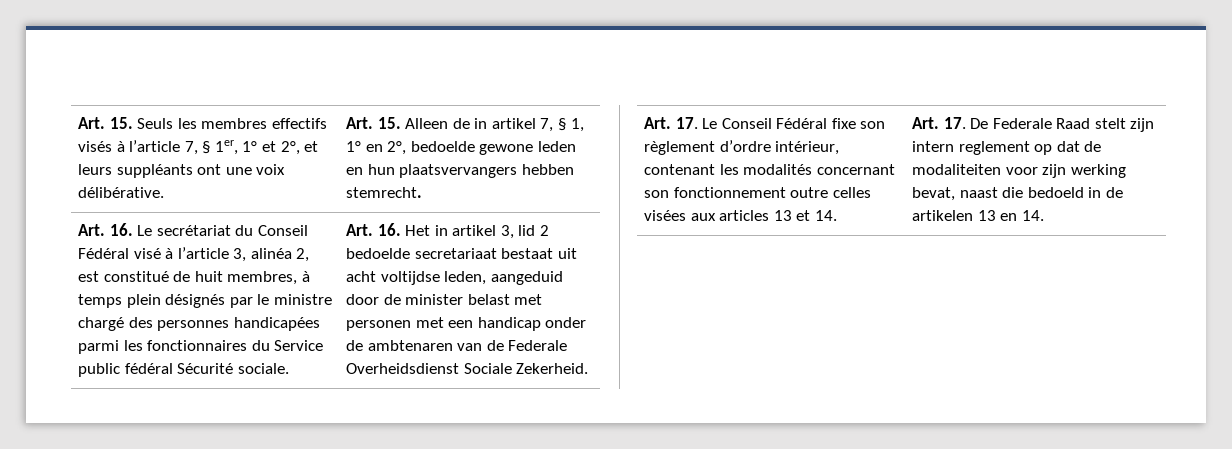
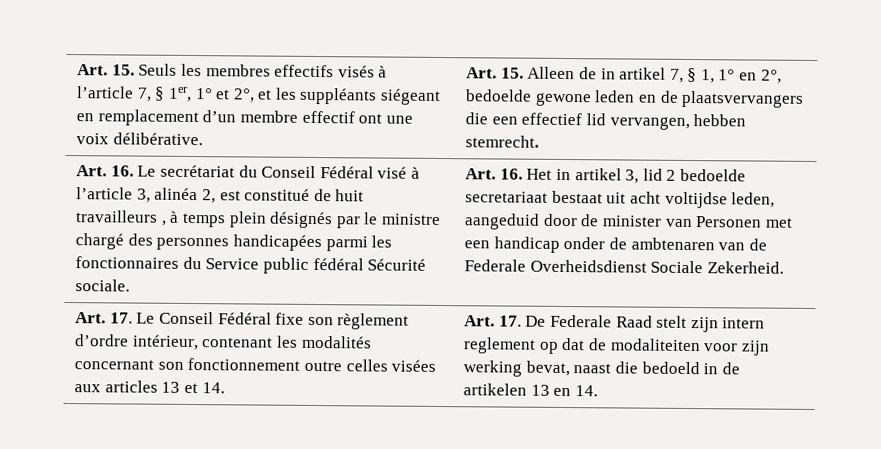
- Art. 15. Seuls les membres effectifs visés à l’article 7, § 1er, 1° et 2°, et leurs suppléants ont une voix délibérative.
+ Art. 15. Seuls les membres effectifs visés à l’article 7, § 1er, 1° et 2°, et les suppléants siégeant en remplacement d’un membre effectif ont une voix délibérative.
- Art. 15. Alleen de in artikel 7, § 1, 1° en 2°, bedoelde gewone leden en hun plaatsvervangers hebben stemrecht.
+ Art. 15. Alleen de in artikel 7, § 1, 1° en 2°, bedoelde gewone leden en de plaatsvervangers die een effectief lid vervangen, hebben stemrecht.
- Art. 16. Le secrétariat du Conseil Fédéral visé à l’article 3, alinéa 2, est constitué de huit membres, à temps plein désignés par le ministre chargé des personnes handicapées parmi les fonctionnaires du Service public fédéral Sécurité sociale.
+ Art. 16. Le secrétariat du Conseil Fédéral visé à l’article 3, alinéa 2, est constitué de huit travailleurs , à temps plein désignés par le ministre chargé des personnes handicapées parmi les fonctionnaires du Service public fédéral Sécurité sociale.
- Art. 16. Het in artikel 3, lid 2 bedoelde secretariaat bestaat uit acht voltijdse leden, aangeduid door de minister belast met personen met een handicap onder de ambtenaren van de Federale Overheidsdienst Sociale Zekerheid.
+ Art. 16. Het in artikel 3, lid 2 bedoelde secretariaat bestaat uit acht voltijdse leden, aangeduid door de minister van Personen met een handicap onder de ambtenaren van de Federale Overheidsdienst Sociale Zekerheid.

